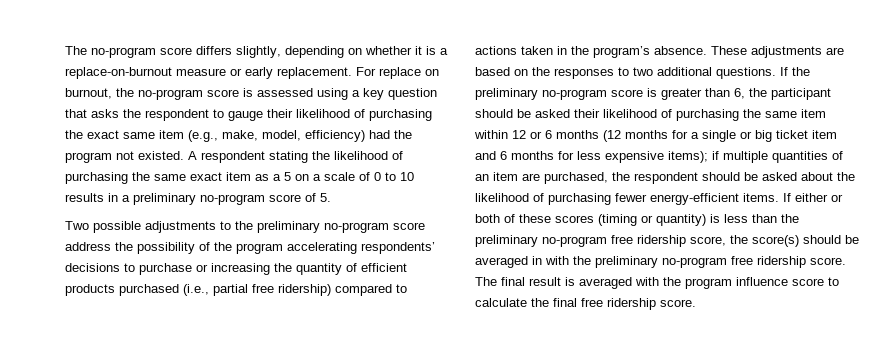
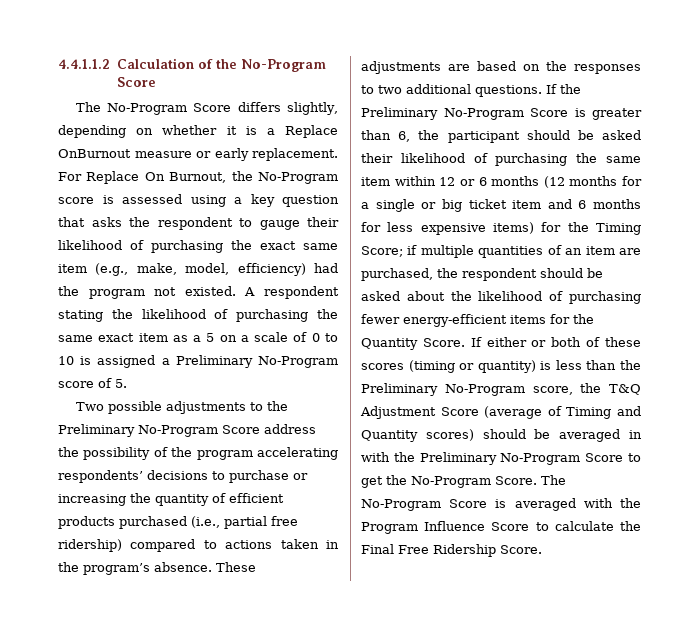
- The no-program score differs slightly, depending on whether it is a replace-on-burnout measure or early replacement.
+ 4.4.1.1.2 Calculation of the No-Program Score
+ The No-Program Score differs slightly, depending on whether it is a Replace OnBurnout measure or early replacement.
- For replace on burnout, the no-program score is assessed using a key question that asks the respondent to gauge their likelihood of purchasing the exact same item (e.g., make, model, efficiency) had the program not existed.
+ For Replace On Burnout, the No-Program score is assessed using a key question that asks the respondent to gauge their likelihood of purchasing the exact same item (e.g., make, model, efficiency) had the program not existed.
- A respondent stating the likelihood of purchasing the same exact item as a 5 on a scale of 0 to 10 results in a preliminary no-program score of 5.
+ A respondent stating the likelihood of purchasing the same exact item as a 5 on a scale of 0 to 10 is assigned a Preliminary No-Program score of 5.
- Two possible adjustments to the preliminary no-program score address the possibility of the program accelerating respondents’ decisions to purchase or increasing the quantity of efficient products purchased (i.e., partial free ridership) compared to actions taken in the program’s absence.
+ Two possible adjustments to the Preliminary No-Program Score address the possibility of the program accelerating respondents’ decisions to purchase or increasing the quantity of efficient products purchased (i.e., partial free ridership) compared to actions taken in the program’s absence.
- If the preliminary no-program score is greater than 6, the participant should be asked their likelihood of purchasing the same item within 12 or 6 months (12 months for a single or big ticket item and 6 months for less expensive items); if multiple quantities of an item are purchased, the respondent should be asked about the likelihood of purchasing fewer energy-efficient items.
+ If the Preliminary No-Program Score is greater than 6, the participant should be asked their likelihood of purchasing the same item within 12 or 6 months (12 months for a single or big ticket item and 6 months for less expensive items) for the Timing Score; if multiple quantities of an item are purchased, the respondent should be asked about the likelihood of purchasing fewer energy-efficient items for the Quantity Score.
- If either or both of these scores (timing or quantity) is less than the preliminary no-program free ridership score, the score(s) should be averaged in with the preliminary no-program free ridership score. The final result is averaged with the program influence score to calculate the final free ridership score.
+ If either or both of these scores (timing or quantity) is less than the Preliminary No-Program score, the T&Q Adjustment Score (average of Timing and Quantity scores) should be averaged in with the Preliminary No-Program Score to get the No-Program Score. The No-Program Score is averaged with the Program Influence Score to calculate the Final Free Ridership Score.

